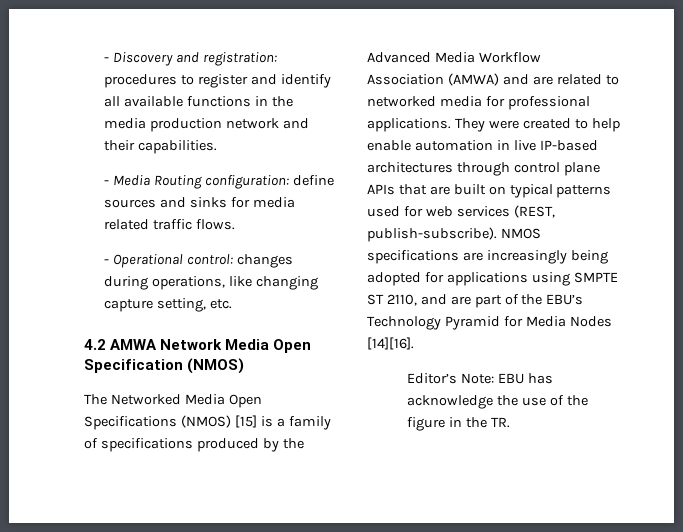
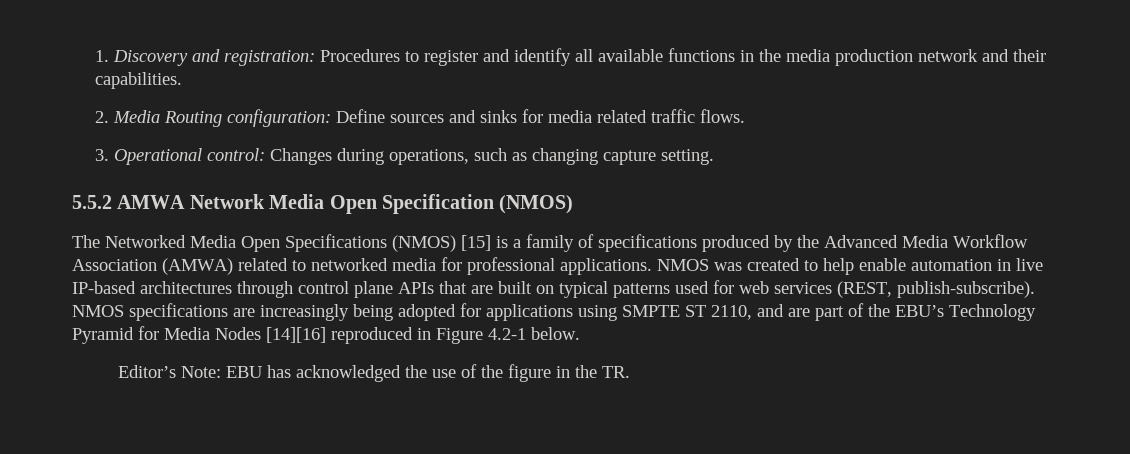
- - Discovery and registration: procedures to register and identify all available functions in the media production network and their capabilities.
+ 1. Discovery and registration: Procedures to register and identify all available functions in the media production network and their capabilities.
- - Media Routing configuration: define sources and sinks for media related traffic flows.
+ 2. Media Routing configuration: Define sources and sinks for media related traffic flows.
- - Operational control: changes during operations, like changing capture setting, etc.
- 4.2 AMWA Network Media Open Specification (NMOS)
+ 3. Operational control: Changes during operations, such as changing capture setting.
+ 5.5.2 AMWA Network Media Open Specification (NMOS)
- The Networked Media Open Specifications (NMOS) [15] is a family of specifications produced by the Advanced Media Workflow Association (AMWA) and are related to networked media for professional applications.
+ The Networked Media Open Specifications (NMOS) [15] is a family of specifications produced by the Advanced Media Workflow Association (AMWA) related to networked media for professional applications.
- They were created to help enable automation in live IP-based architectures through control plane APIs that are built on typical patterns used for web services (REST, publish-subscribe).
+ NMOS was created to help enable automation in live IP-based architectures through control plane APIs that are built on typical patterns used for web services (REST, publish-subscribe).
- NMOS specifications are increasingly being adopted for applications using SMPTE ST 2110, and are part of the EBU’s Technology Pyramid for Media Nodes [14][16].
+ NMOS specifications are increasingly being adopted for applications using SMPTE ST 2110, and are part of the EBU’s Technology Pyramid for Media Nodes [14][16] reproduced in Figure 4.2-1 below.
- Editor’s Note: EBU has acknowledge the use of the figure in the TR.
+ Editor’s Note: EBU has acknowledged the use of the figure in the TR.

